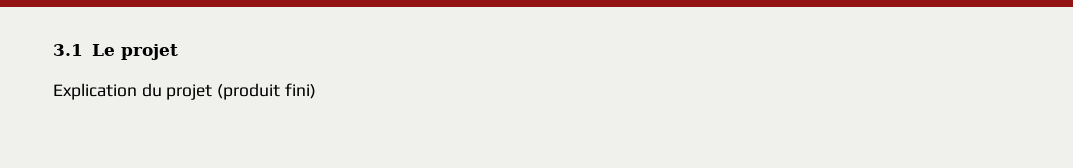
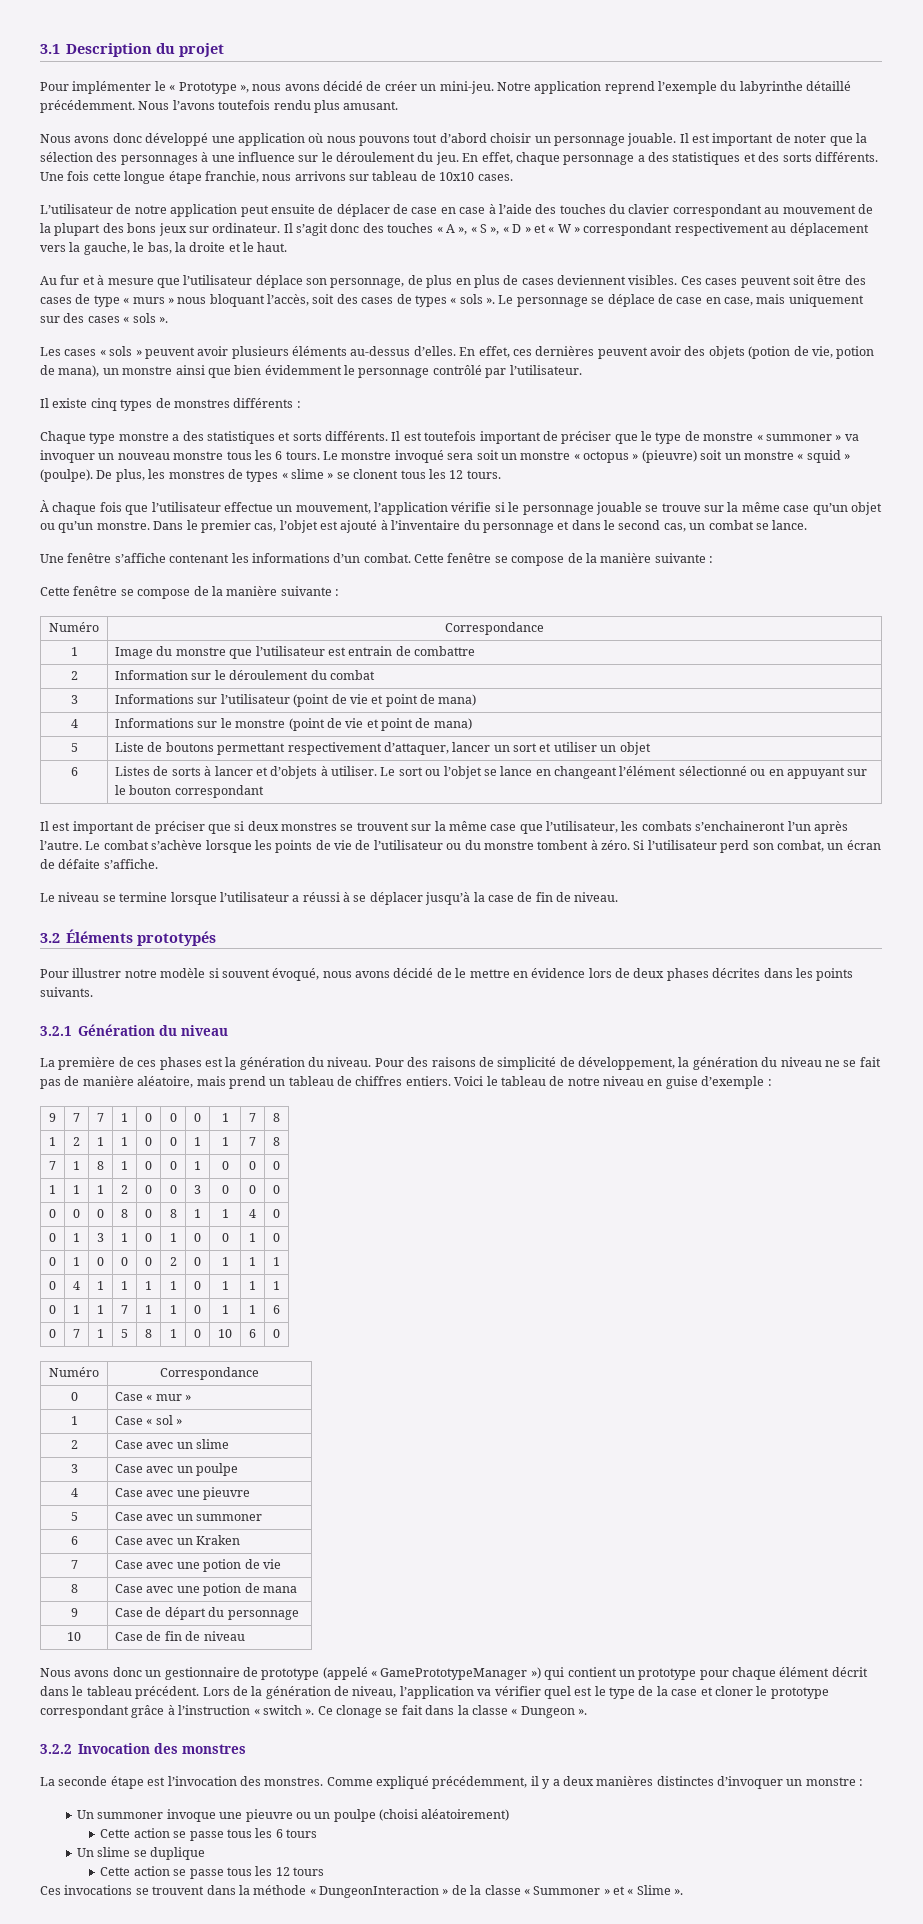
- 3.1 Le projet
+ 3.1 Description du projet
- Explication du projet (produit fini)
+ Pour implémenter le « Prototype », nous avons décidé de créer un mini-jeu. Notre application reprend l’exemple du labyrinthe détaillé précédemment. Nous l’avons toutefois rendu plus amusant.
+ Nous avons donc développé une application où nous pouvons tout d’abord choisir un personnage jouable. Il est important de noter que la sélection des personnages à une influence sur le déroulement du jeu. En effet, chaque personnage a des statistiques et des sorts différents. Une fois cette longue étape franchie, nous arrivons sur tableau de 10x10 cases.
+ L’utilisateur de notre application peut ensuite de déplacer de case en case à l’aide des touches du clavier correspondant au mouvement de la plupart des bons jeux sur ordinateur. Il s’agit donc des touches « A », « S », « D » et « W » correspondant respectivement au déplacement vers la gauche, le bas, la droite et le haut.
+ Au fur et à mesure que l’utilisateur déplace son personnage, de plus en plus de cases deviennent visibles. Ces cases peuvent soit être des cases de type « murs » nous bloquant l’accès, soit des cases de types « sols ». Le personnage se déplace de case en case, mais uniquement sur des cases « sols ».
+ Les cases « sols » peuvent avoir plusieurs éléments au-dessus d’elles. En effet, ces dernières peuvent avoir des objets (potion de vie, potion de mana), un monstre ainsi que bien évidemment le personnage contrôlé par l’utilisateur.
+ Il existe cinq types de monstres différents :
+ Chaque type monstre a des statistiques et sorts différents. Il est toutefois important de préciser que le type de monstre « summoner » va invoquer un nouveau monstre tous les 6 tours. Le monstre invoqué sera soit un monstre « octopus » (pieuvre) soit un monstre « squid » (poulpe). De plus, les monstres de types « slime » se clonent tous les 12 tours.
+ À chaque fois que l’utilisateur effectue un mouvement, l’application vérifie si le personnage jouable se trouve sur la même case qu’un objet ou qu’un monstre. Dans le premier cas, l’objet est ajouté à l’inventaire du personnage et dans le second cas, un combat se lance.
+ Une fenêtre s’affiche contenant les informations d’un combat. Cette fenêtre se compose de la manière suivante :
+ Cette fenêtre se compose de la manière suivante :
+ Numéro | Correspondance
+ 1 | Image du monstre que l’utilisateur est entrain de combattre
+ 2 | Information sur le déroulement du combat
+ 3 | Informations sur l’utilisateur (point de vie et point de mana)
+ 4 | Informations sur le monstre (point de vie et point de mana)
+ 5 | Liste de boutons permettant respectivement d’attaquer, lancer un sort et utiliser un objet
+ 6 | Listes de sorts à lancer et d’objets à utiliser. Le sort ou l’objet se lance en changeant l’élément sélectionné ou en appuyant sur le bouton correspondant
+ Il est important de préciser que si deux monstres se trouvent sur la même case que l’utilisateur, les combats s’enchaineront l’un après l’autre. Le combat s’achève lorsque les points de vie de l’utilisateur ou du monstre tombent à zéro. Si l’utilisateur perd son combat, un écran de défaite s’affiche.
+ Le niveau se termine lorsque l’utilisateur a réussi à se déplacer jusqu’à la case de fin de niveau.
+ 3.2 Éléments prototypés
+ Pour illustrer notre modèle si souvent évoqué, nous avons décidé de le mettre en évidence lors de deux phases décrites dans les points suivants.
+ 3.2.1 Génération du niveau
+ La première de ces phases est la génération du niveau. Pour des raisons de simplicité de développement, la génération du niveau ne se fait pas de manière aléatoire, mais prend un tableau de chiffres entiers. Voici le tableau de notre niveau en guise d’exemple :
+ 9 | 7 | 7 | 1 | 0 | 0 | 0 | 1 | 7 | 8
+ 1 | 2 | 1 | 1 | 0 | 0 | 1 | 1 | 7 | 8
+ 7 | 1 | 8 | 1 | 0 | 0 | 1 | 0 | 0 | 0
+ 1 | 1 | 1 | 2 | 0 | 0 | 3 | 0 | 0 | 0
+ 0 | 0 | 0 | 8 | 0 | 8 | 1 | 1 | 4 | 0
+ 0 | 1 | 3 | 1 | 0 | 1 | 0 | 0 | 1 | 0
+ 0 | 1 | 0 | 0 | 0 | 2 | 0 | 1 | 1 | 1
+ 0 | 4 | 1 | 1 | 1 | 1 | 0 | 1 | 1 | 1
+ 0 | 1 | 1 | 7 | 1 | 1 | 0 | 1 | 1 | 6
+ 0 | 7 | 1 | 5 | 8 | 1 | 0 | 10 | 6 | 0
+ Numéro | Correspondance
+ 0 | Case « mur »
+ 1 | Case « sol »
+ 2 | Case avec un slime
+ 3 | Case avec un poulpe
+ 4 | Case avec une pieuvre
+ 5 | Case avec un summoner
+ 6 | Case avec un Kraken
+ 7 | Case avec une potion de vie
+ 8 | Case avec une potion de mana
+ 9 | Case de départ du personnage
+ 10 | Case de fin de niveau
+ Nous avons donc un gestionnaire de prototype (appelé « GamePrototypeManager ») qui contient un prototype pour chaque élément décrit dans le tableau précédent. Lors de la génération de niveau, l’application va vérifier quel est le type de la case et cloner le prototype correspondant grâce à l’instruction « switch ». Ce clonage se fait dans la classe « Dungeon ».
+ 3.2.2 Invocation des monstres
+ La seconde étape est l’invocation des monstres. Comme expliqué précédemment, il y a deux manières distinctes d’invoquer un monstre :
+ Un summoner invoque une pieuvre ou un poulpe (choisi aléatoirement)
+ Cette action se passe tous les 6 tours
+ Un slime se duplique
+ Cette action se passe tous les 12 tours
+ Ces invocations se trouvent dans la méthode « DungeonInteraction » de la classe « Summoner » et « Slime ».

